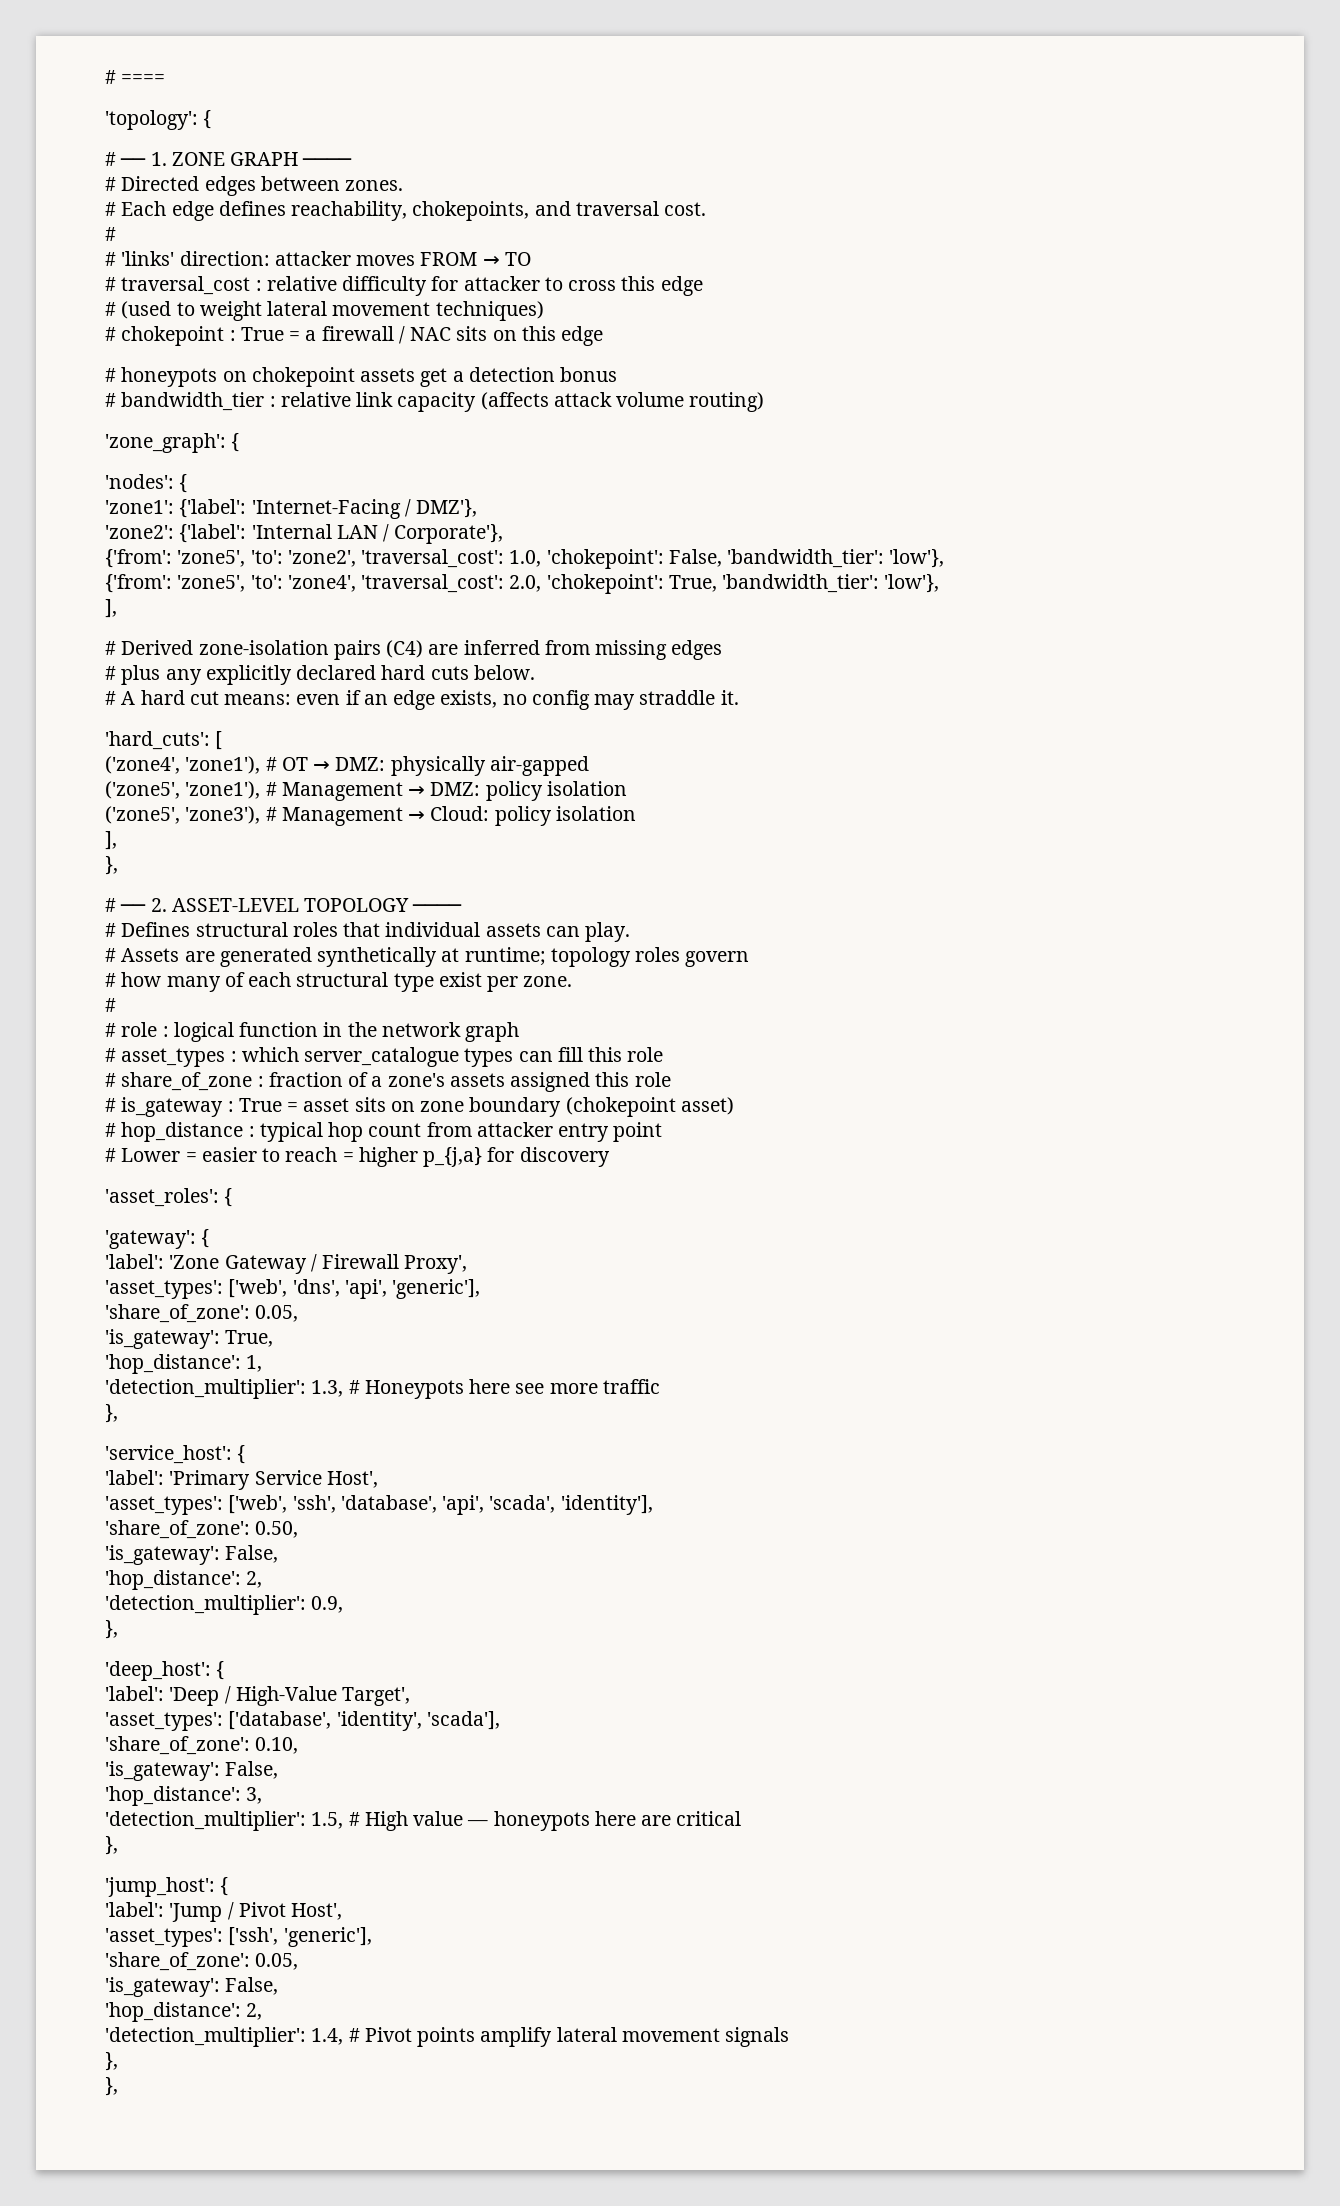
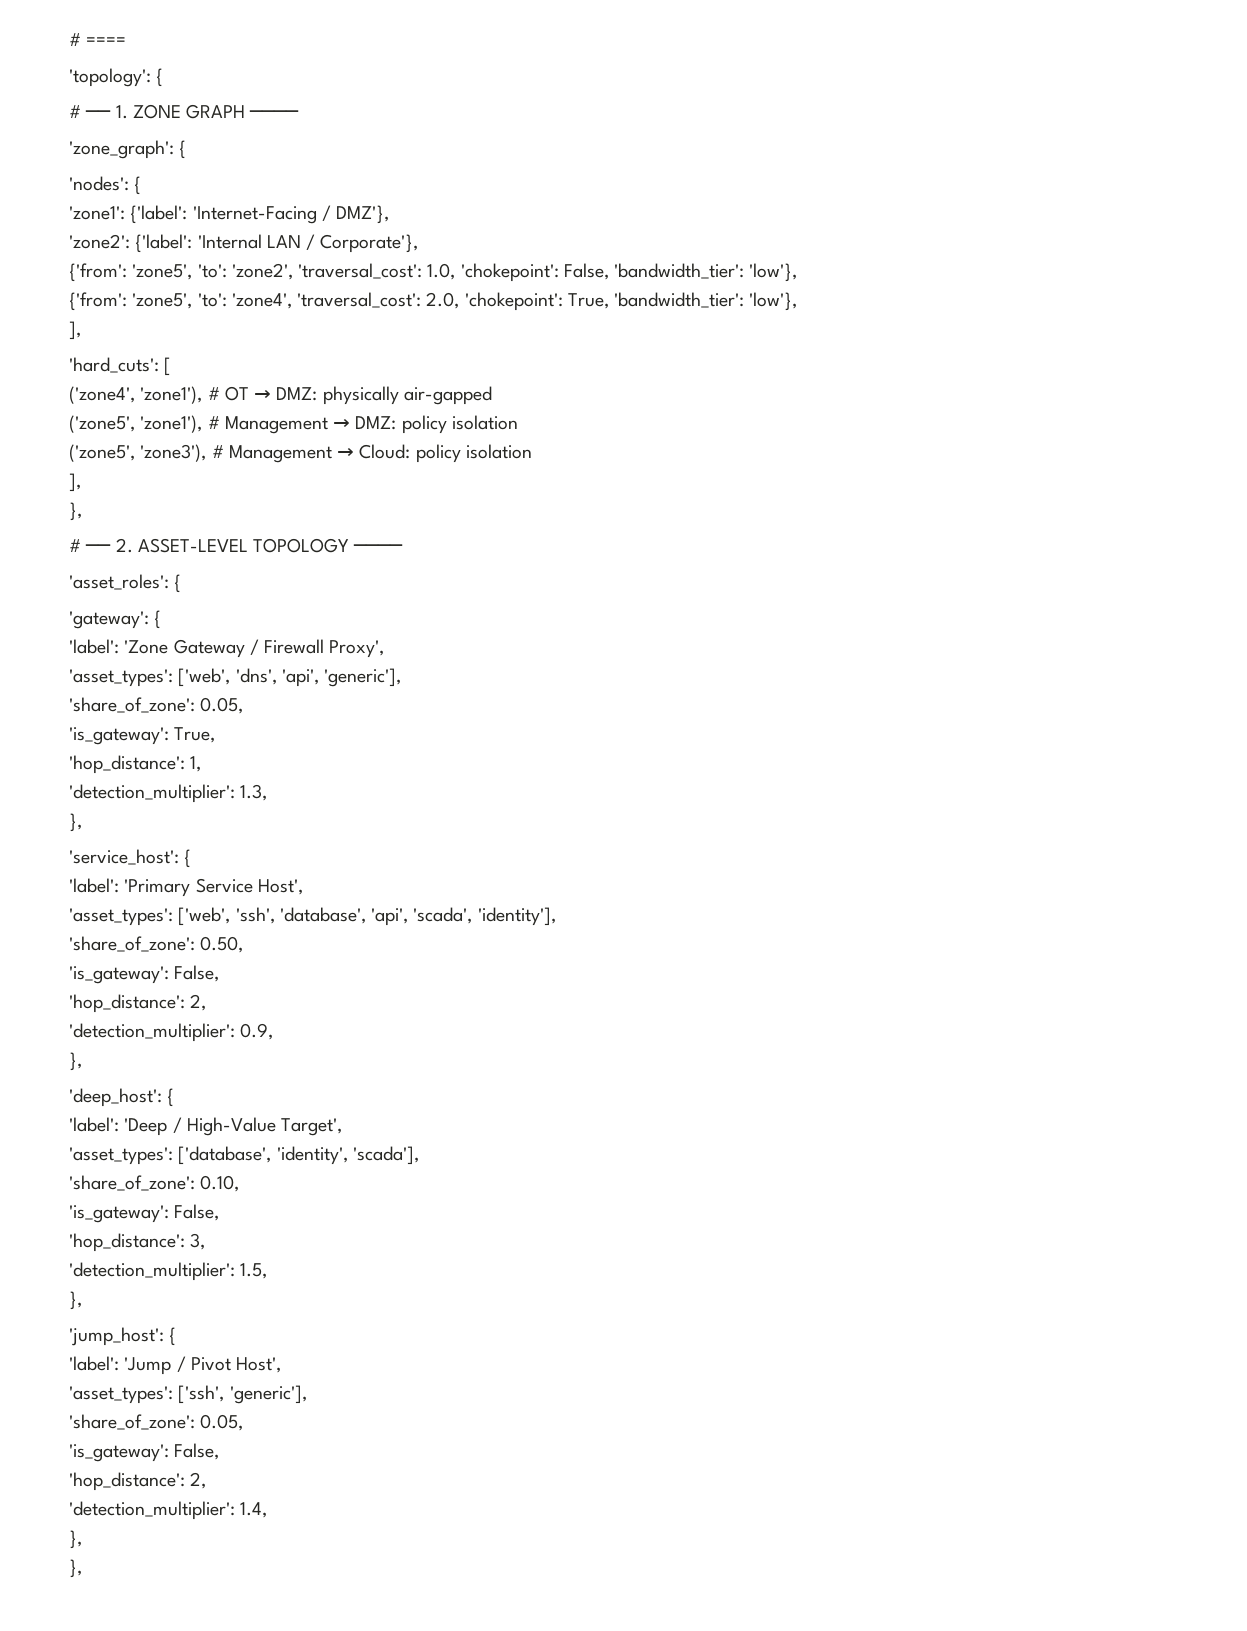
- # Directed edges between zones.
- # Each edge defines reachability, chokepoints, and traversal cost.
- #
- # 'links' direction: attacker moves FROM → TO
- # traversal_cost : relative difficulty for attacker to cross this edge
- # (used to weight lateral movement techniques)
- # chokepoint : True = a firewall / NAC sits on this edge
- # honeypots on chokepoint assets get a detection bonus
- # bandwidth_tier : relative link capacity (affects attack volume routing)
- # Derived zone-isolation pairs (C4) are inferred from missing edges
- # plus any explicitly declared hard cuts below.
- # A hard cut means: even if an edge exists, no config may straddle it.
- # Defines structural roles that individual assets can play.
- # Assets are generated synthetically at runtime; topology roles govern
- # how many of each structural type exist per zone.
- #
- # role : logical function in the network graph
- # asset_types : which server_catalogue types can fill this role
- # share_of_zone : fraction of a zone's assets assigned this role
- # is_gateway : True = asset sits on zone boundary (chokepoint asset)
- # hop_distance : typical hop count from attacker entry point
- # Lower = easier to reach = higher p_{j,a} for discovery
- 'detection_multiplier': 1.3, # Honeypots here see more traffic
+ 'detection_multiplier': 1.3,
- 'detection_multiplier': 1.5, # High value — honeypots here are critical
+ 'detection_multiplier': 1.5,
- 'detection_multiplier': 1.4, # Pivot points amplify lateral movement signals
+ 'detection_multiplier': 1.4,

